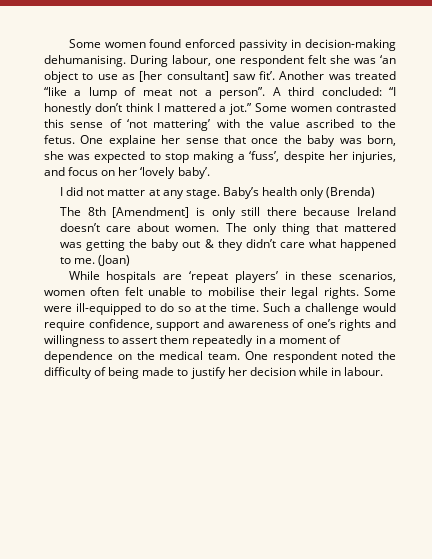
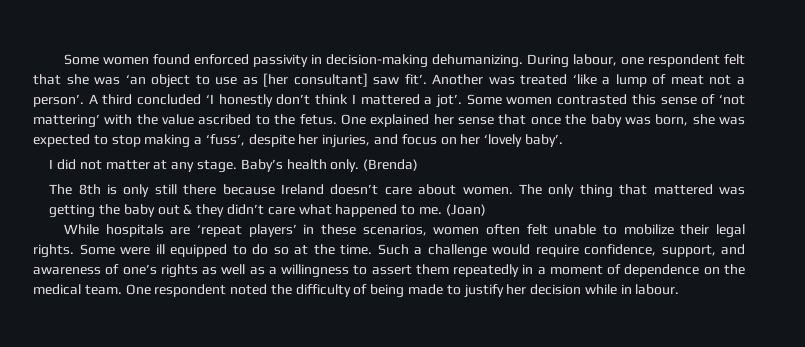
- Some women found enforced passivity in decision-making dehumanising.
+ Some women found enforced passivity in decision-making dehumanizing.
- During labour, one respondent felt she was ‘an object to use as [her consultant] saw fit’.
+ During labour, one respondent felt that she was ‘an object to use as [her consultant] saw fit’.
- Another was treated “like a lump of meat not a person”.
+ Another was treated ‘like a lump of meat not a person’.
- A third concluded: “I honestly don’t think I mattered a jot.”
+ A third concluded ‘I honestly don’t think I mattered a jot’.
- One explaine her sense that once the baby was born, she was expected to stop making a ‘fuss’, despite her injuries, and focus on her ‘lovely baby’.
+ One explained her sense that once the baby was born, she was expected to stop making a ‘fuss’, despite her injuries, and focus on her ‘lovely baby’.
- Baby’s health only (Brenda)
+ Baby’s health only. (Brenda)
- The 8th [Amendment] is only still there because Ireland doesn’t care about women.
+ The 8th is only still there because Ireland doesn’t care about women.
- While hospitals are ‘repeat players’ in these scenarios, women often felt unable to mobilise their legal rights.
+ While hospitals are ‘repeat players’ in these scenarios, women often felt unable to mobilize their legal rights.
- Some were ill-equipped to do so at the time.
+ Some were ill equipped to do so at the time.
- Such a challenge would require confidence, support and awareness of one’s rights and willingness to assert them repeatedly in a moment of dependence on the medical team.
+ Such a challenge would require confidence, support, and awareness of one’s rights as well as a willingness to assert them repeatedly in a moment of dependence on the medical team.

